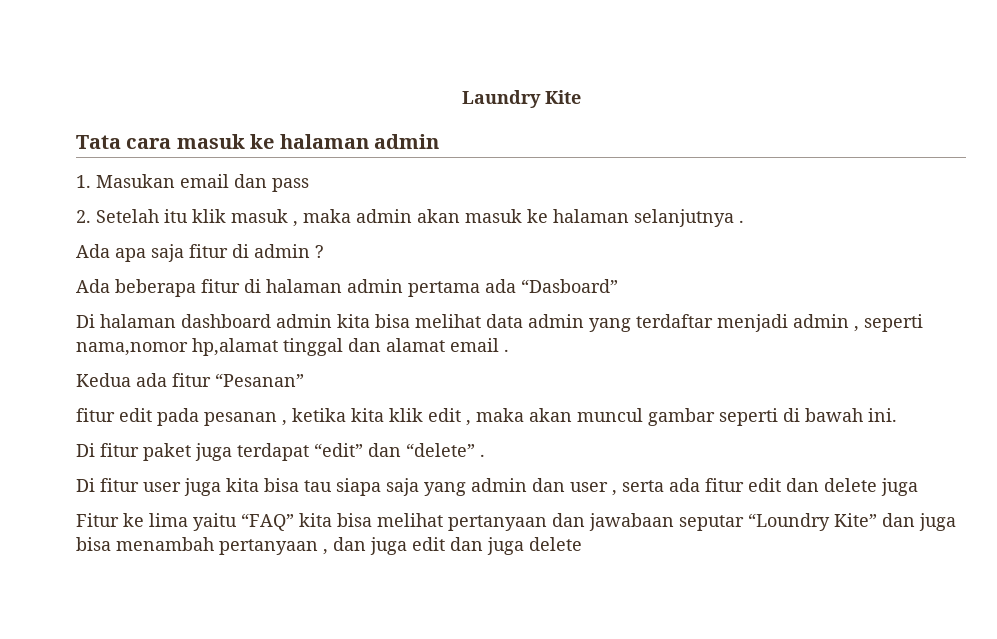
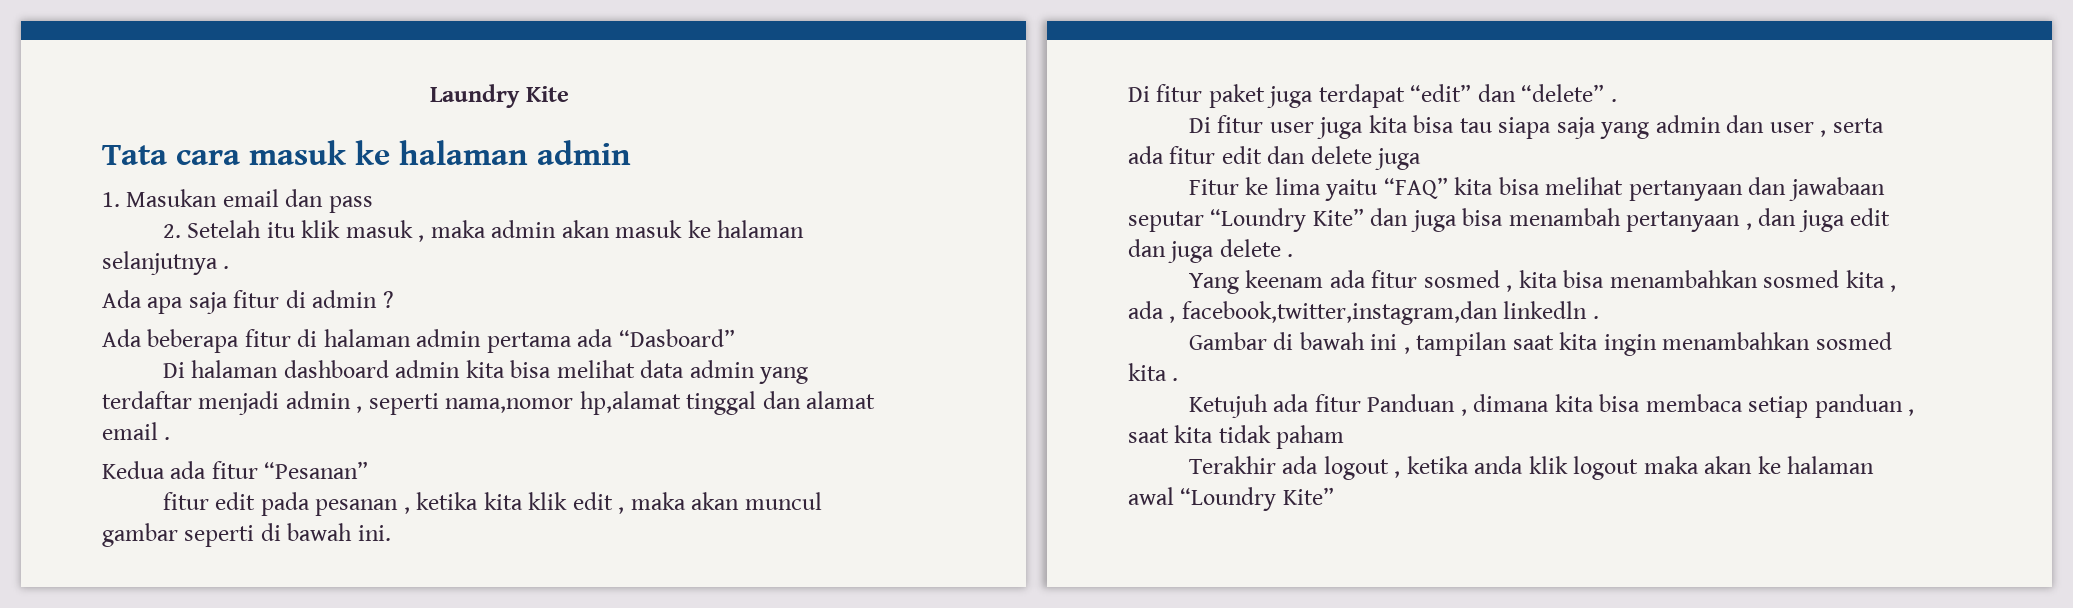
- Fitur ke lima yaitu “FAQ” kita bisa melihat pertanyaan dan jawabaan seputar “Loundry Kite” dan juga bisa menambah pertanyaan , dan juga edit dan juga delete
+ Fitur ke lima yaitu “FAQ” kita bisa melihat pertanyaan dan jawabaan seputar “Loundry Kite” dan juga bisa menambah pertanyaan , dan juga edit dan juga delete .
+ Yang keenam ada fitur sosmed , kita bisa menambahkan sosmed kita , ada , facebook,twitter,instagram,dan linkedln .
+ Gambar di bawah ini , tampilan saat kita ingin menambahkan sosmed kita .
+ Ketujuh ada fitur Panduan , dimana kita bisa membaca setiap panduan , saat kita tidak paham
+ Terakhir ada logout , ketika anda klik logout maka akan ke halaman awal “Loundry Kite”

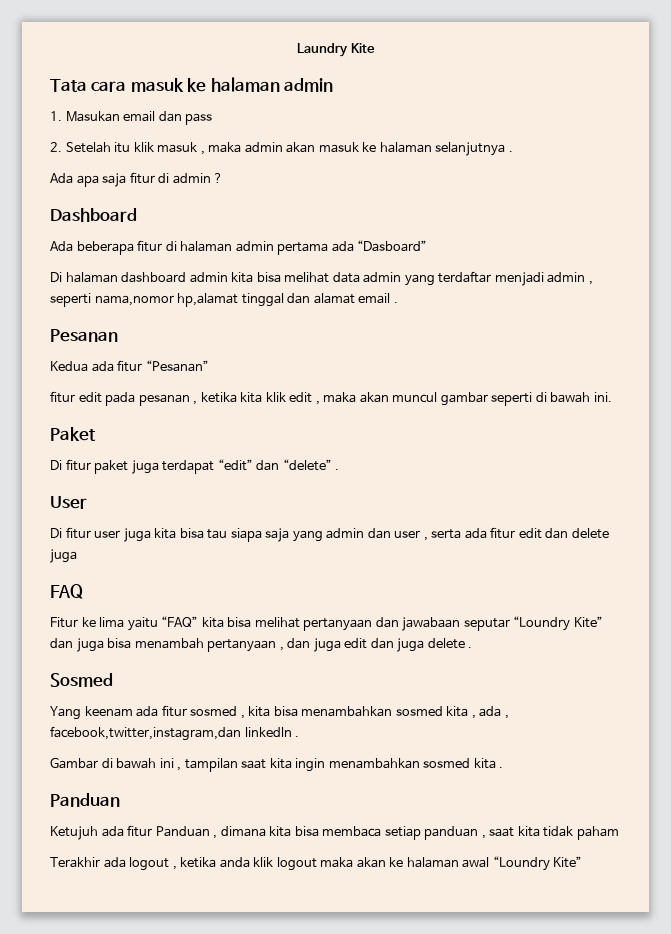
+ Dashboard
+ Pesanan
+ Paket
+ User
+ FAQ
+ Sosmed
  Gambar di bawah ini , tampilan saat kita ingin menambahkan sosmed kita .
+ Panduan

